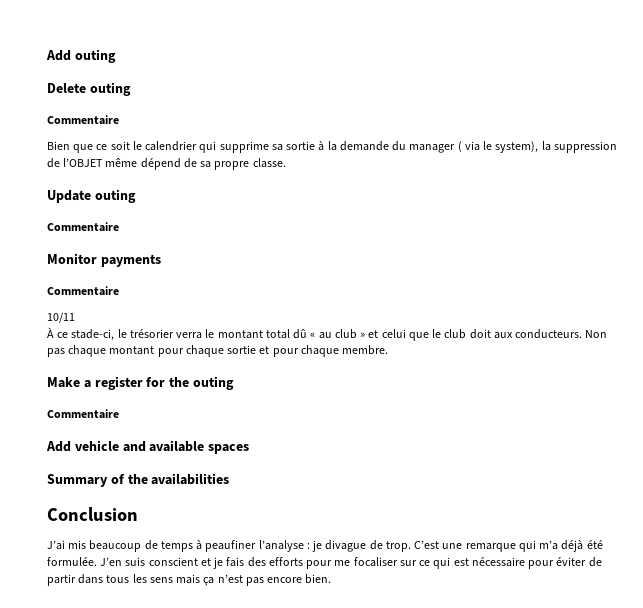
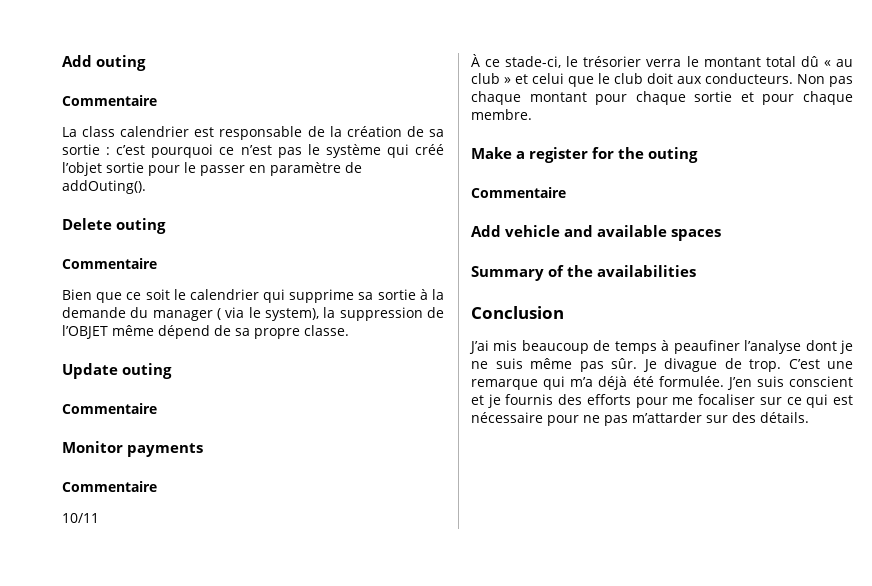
  Add outing
+ Commentaire
+ La class calendrier est responsable de la création de sa sortie : c’est pourquoi ce n’est pas le système qui créé l’objet sortie pour le passer en paramètre de addOuting().
- J’ai mis beaucoup de temps à peaufiner l’analyse : je divague de trop.
+ J’ai mis beaucoup de temps à peaufiner l’analyse dont je ne suis même pas sûr. Je divague de trop.
- J’en suis conscient et je fais des efforts pour me focaliser sur ce qui est nécessaire pour éviter de partir dans tous les sens mais ça n’est pas encore bien.
+ J’en suis conscient et je fournis des efforts pour me focaliser sur ce qui est nécessaire pour ne pas m’attarder sur des détails.

